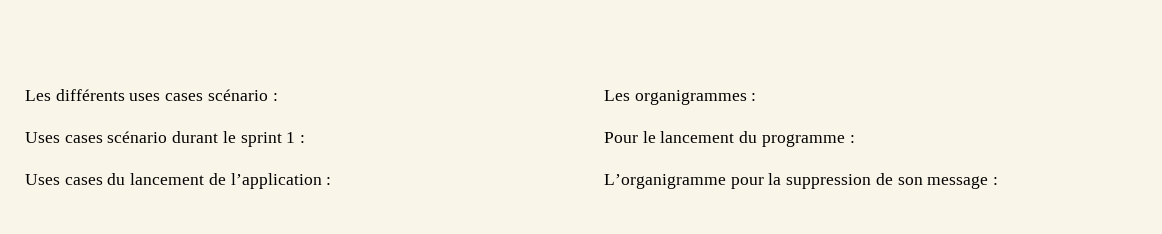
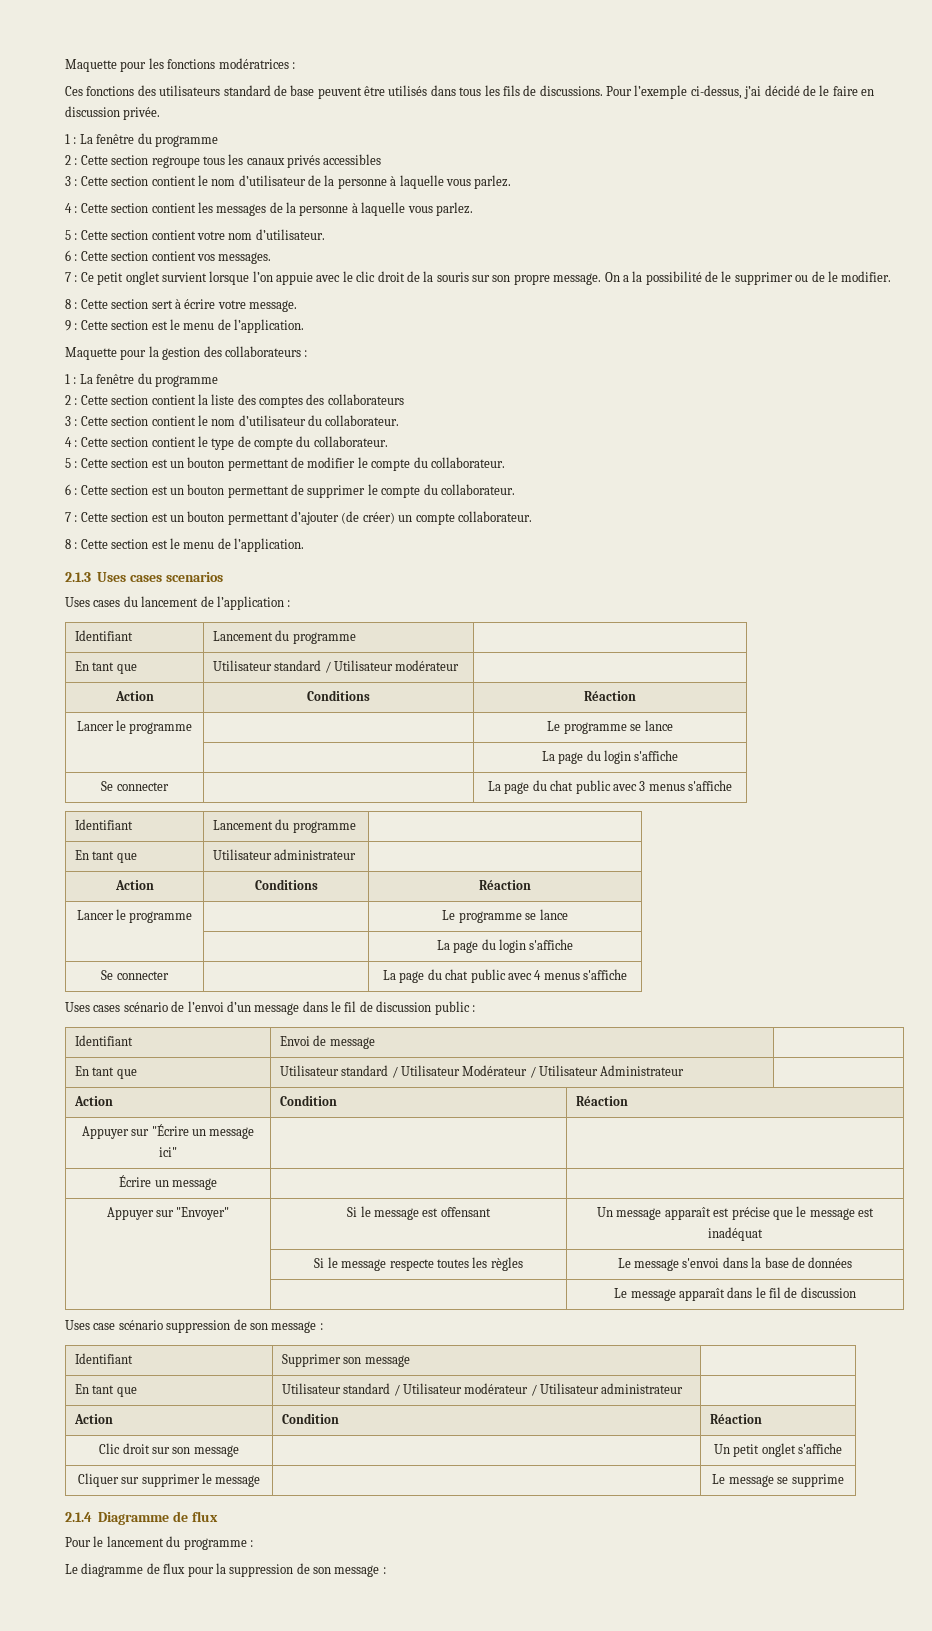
- Les différents uses cases scénario :
- Uses cases scénario durant le sprint 1 :
+ Maquette pour les fonctions modératrices :
+ Ces fonctions des utilisateurs standard de base peuvent être utilisés dans tous les fils de discussions. Pour l’exemple ci-dessus, j’ai décidé de le faire en discussion privée.
+ 1 : La fenêtre du programme
+ 2 : Cette section regroupe tous les canaux privés accessibles
+ 3 : Cette section contient le nom d’utilisateur de la personne à laquelle vous parlez.
+ 4 : Cette section contient les messages de la personne à laquelle vous parlez.
+ 5 : Cette section contient votre nom d’utilisateur.
+ 6 : Cette section contient vos messages.
+ 7 : Ce petit onglet survient lorsque l’on appuie avec le clic droit de la souris sur son propre message. On a la possibilité de le supprimer ou de le modifier.
+ 8 : Cette section sert à écrire votre message.
+ 9 : Cette section est le menu de l’application.
+ Maquette pour la gestion des collaborateurs :
+ 1 : La fenêtre du programme
+ 2 : Cette section contient la liste des comptes des collaborateurs
+ 3 : Cette section contient le nom d’utilisateur du collaborateur.
+ 4 : Cette section contient le type de compte du collaborateur.
+ 5 : Cette section est un bouton permettant de modifier le compte du collaborateur.
+ 6 : Cette section est un bouton permettant de supprimer le compte du collaborateur.
+ 7 : Cette section est un bouton permettant d’ajouter (de créer) un compte collaborateur.
+ 8 : Cette section est le menu de l’application.
+ 2.1.3 Uses cases scenarios
  Uses cases du lancement de l’application :
- Les organigrammes :
+ Identifiant | Lancement du programme |
+ En tant que | Utilisateur standard / Utilisateur modérateur |
+ Action | Conditions | Réaction
+ Lancer le programme | | Le programme se lance
+ | | La page du login s'affiche
+ Se connecter | | La page du chat public avec 3 menus s'affiche
+ Identifiant | Lancement du programme |
+ En tant que | Utilisateur administrateur |
+ Action | Conditions | Réaction
+ Lancer le programme | | Le programme se lance
+ | | La page du login s'affiche
+ Se connecter | | La page du chat public avec 4 menus s'affiche
+ Uses cases scénario de l’envoi d’un message dans le fil de discussion public :
+ Identifiant | Envoi de message |
+ En tant que | Utilisateur standard / Utilisateur Modérateur / Utilisateur Administrateur |
+ Action | Condition | Réaction
+ Appuyer sur "Écrire un message ici" | |
+ Écrire un message | |
+ Appuyer sur "Envoyer" | Si le message est offensant | Un message apparaît est précise que le message est inadéquat
+ | Si le message respecte toutes les règles | Le message s'envoi dans la base de données
+ | | Le message apparaît dans le fil de discussion
+ Uses case scénario suppression de son message :
+ Identifiant | Supprimer son message |
+ En tant que | Utilisateur standard / Utilisateur modérateur / Utilisateur administrateur |
+ Action | Condition | Réaction
+ Clic droit sur son message | | Un petit onglet s'affiche
+ Cliquer sur supprimer le message | | Le message se supprime
+ 2.1.4 Diagramme de flux
- L’organigramme pour la suppression de son message :
+ Le diagramme de flux pour la suppression de son message :

